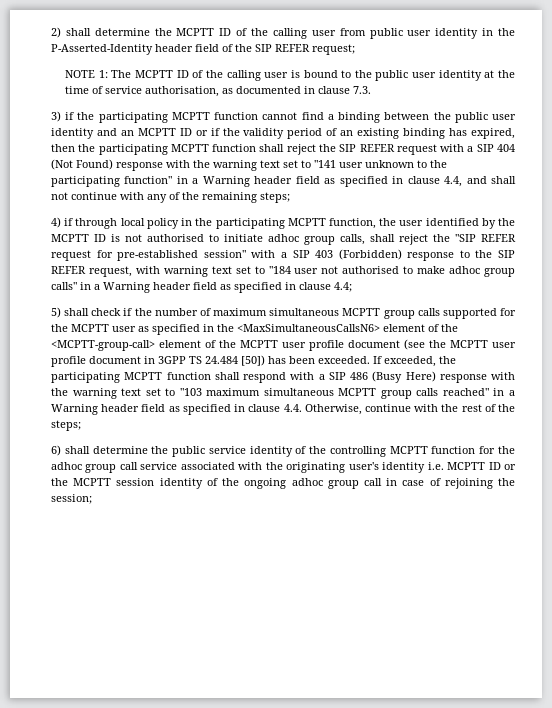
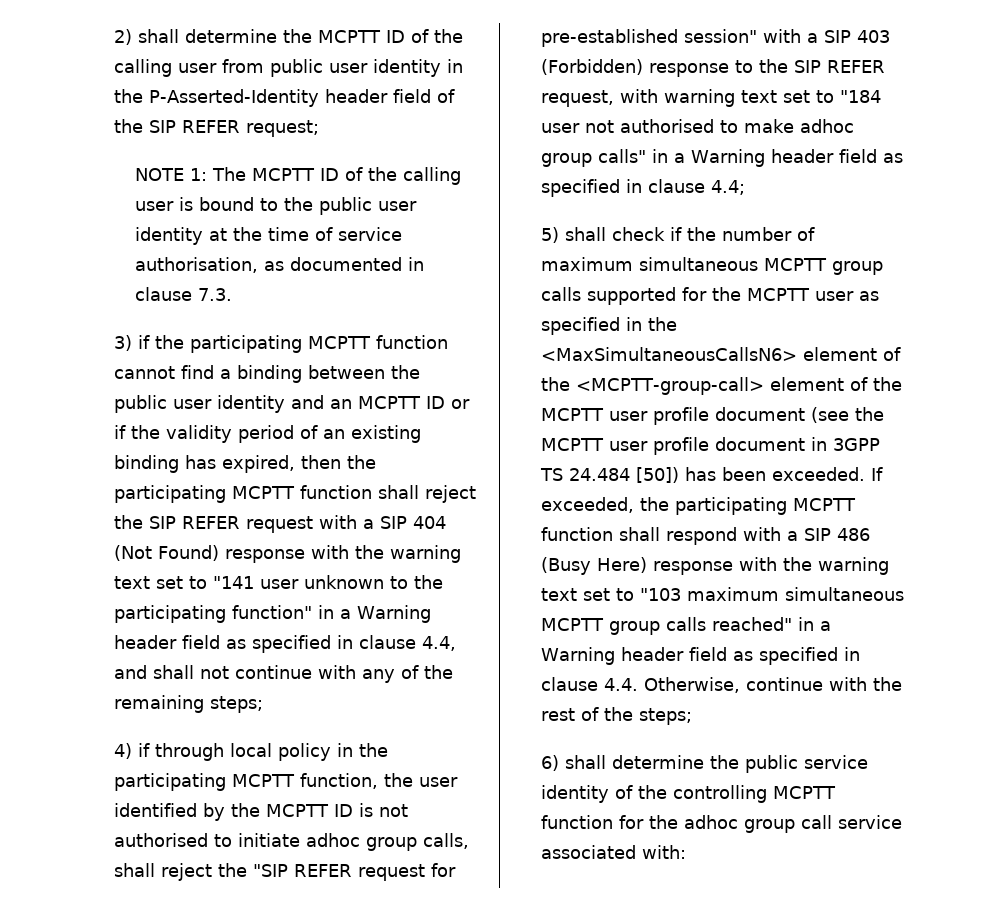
- 6) shall determine the public service identity of the controlling MCPTT function for the adhoc group call service associated with the originating user's identity i.e. MCPTT ID or the MCPTT session identity of the ongoing adhoc group call in case of rejoining the session;
+ 6) shall determine the public service identity of the controlling MCPTT function for the adhoc group call service associated with:

